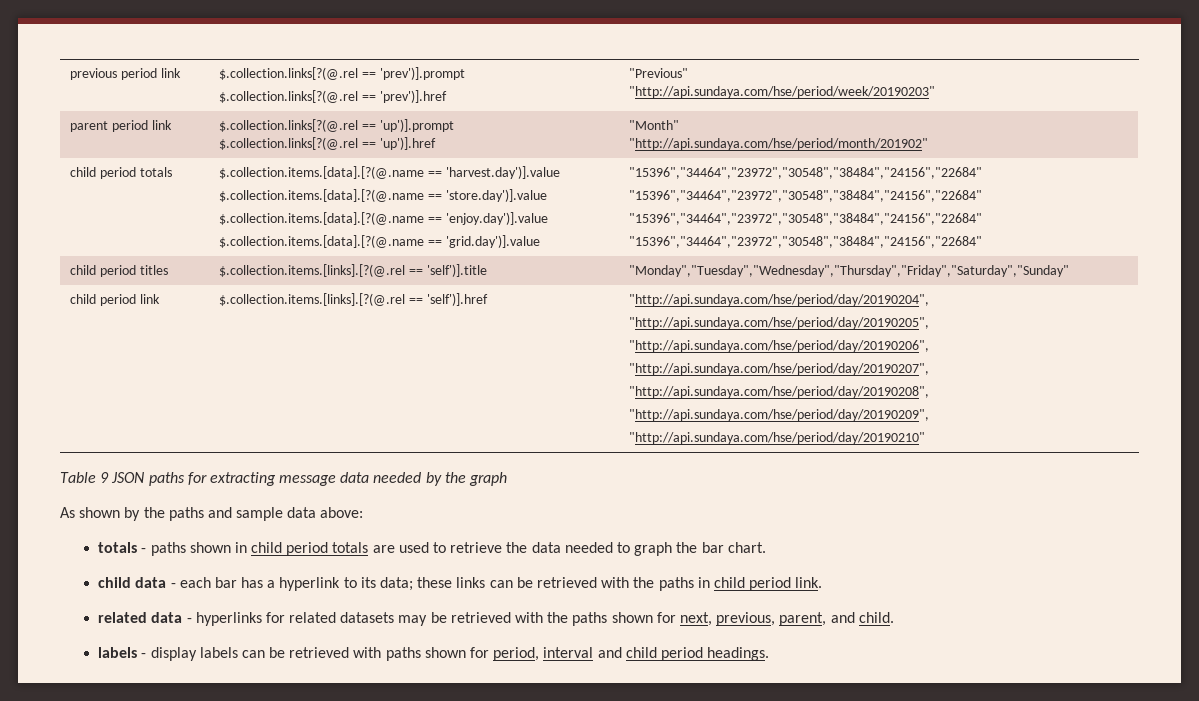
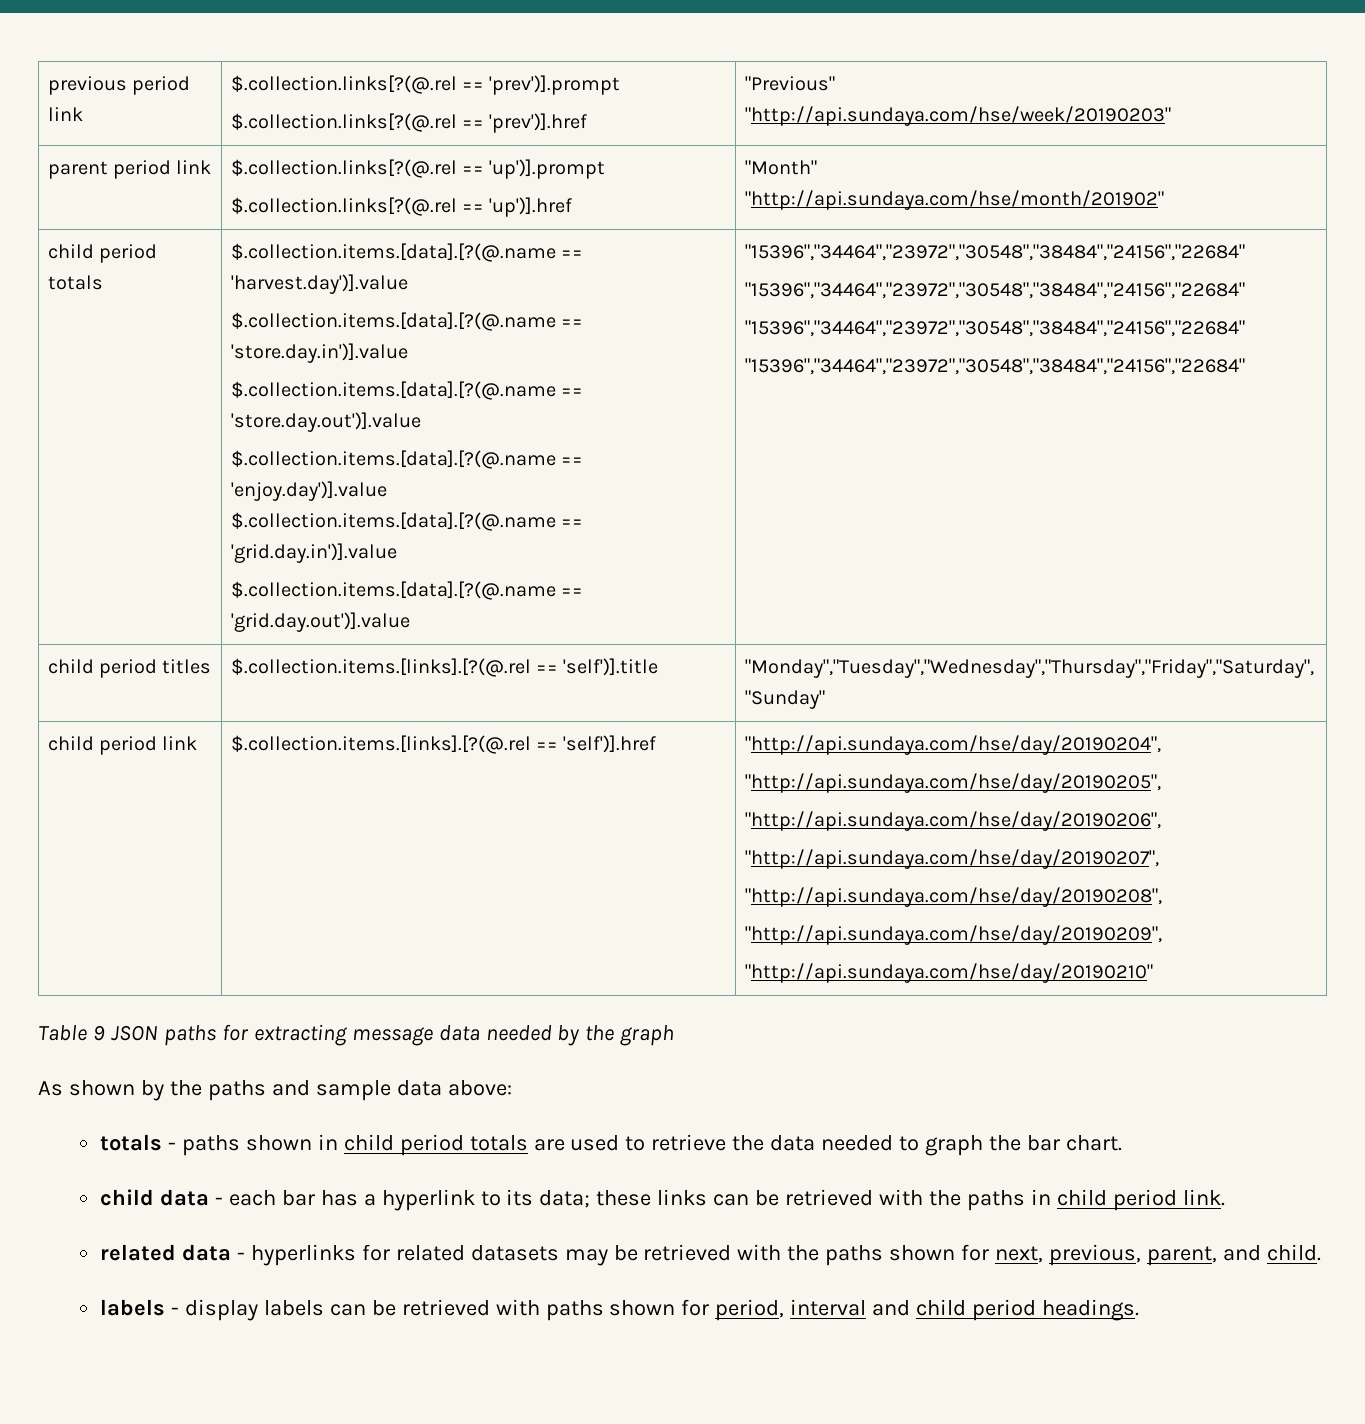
  previous period link | $.collection.links[?(@.rel == 'prev')].prompt
  $.collection.links[?(@.rel == 'prev')].href | "Previous"
- "http://api.sundaya.com/hse/period/week/20190203"
+ "http://api.sundaya.com/hse/week/20190203"
  parent period link | $.collection.links[?(@.rel == 'up')].prompt
  $.collection.links[?(@.rel == 'up')].href | "Month"
- "http://api.sundaya.com/hse/period/month/201902"
+ "http://api.sundaya.com/hse/month/201902"
  child period totals | $.collection.items.[data].[?(@.name == 'harvest.day')].value
- $.collection.items.[data].[?(@.name == 'store.day')].value
+ $.collection.items.[data].[?(@.name == 'store.day.in')].value
+ $.collection.items.[data].[?(@.name == 'store.day.out')].value
  $.collection.items.[data].[?(@.name == 'enjoy.day')].value
- $.collection.items.[data].[?(@.name == 'grid.day')].value | "15396","34464","23972","30548","38484","24156","22684"
+ $.collection.items.[data].[?(@.name == 'grid.day.in')].value
+ $.collection.items.[data].[?(@.name == 'grid.day.out')].value | "15396","34464","23972","30548","38484","24156","22684"
- child period link | $.collection.items.[links].[?(@.rel == 'self')].href | "http://api.sundaya.com/hse/period/day/20190204",
- "http://api.sundaya.com/hse/period/day/20190205",
- "http://api.sundaya.com/hse/period/day/20190206",
- "http://api.sundaya.com/hse/period/day/20190207",
- "http://api.sundaya.com/hse/period/day/20190208",
- "http://api.sundaya.com/hse/period/day/20190209",
- "http://api.sundaya.com/hse/period/day/20190210"
+ child period link | $.collection.items.[links].[?(@.rel == 'self')].href | "http://api.sundaya.com/hse/day/20190204",
+ "http://api.sundaya.com/hse/day/20190205",
+ "http://api.sundaya.com/hse/day/20190206",
+ "http://api.sundaya.com/hse/day/20190207",
+ "http://api.sundaya.com/hse/day/20190208",
+ "http://api.sundaya.com/hse/day/20190209",
+ "http://api.sundaya.com/hse/day/20190210"

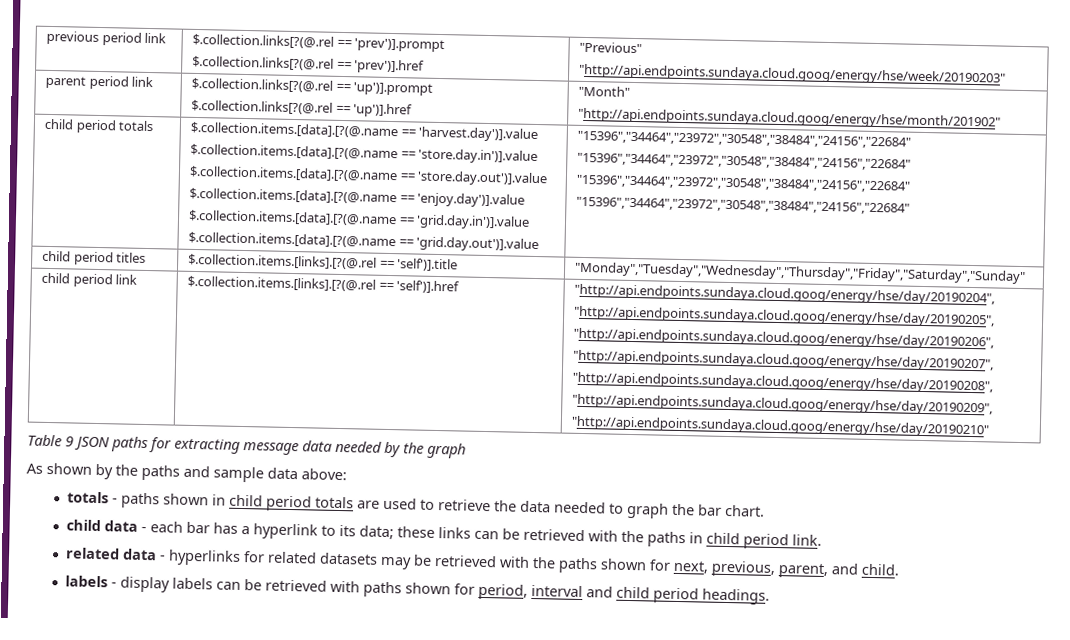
  previous period link | $.collection.links[?(@.rel == 'prev')].prompt
  $.collection.links[?(@.rel == 'prev')].href | "Previous"
- "http://api.sundaya.com/hse/week/20190203"
+ "http://api.endpoints.sundaya.cloud.goog/energy/hse/week/20190203"
  parent period link | $.collection.links[?(@.rel == 'up')].prompt
  $.collection.links[?(@.rel == 'up')].href | "Month"
- "http://api.sundaya.com/hse/month/201902"
+ "http://api.endpoints.sundaya.cloud.goog/energy/hse/month/201902"
- child period link | $.collection.items.[links].[?(@.rel == 'self')].href | "http://api.sundaya.com/hse/day/20190204",
- "http://api.sundaya.com/hse/day/20190205",
- "http://api.sundaya.com/hse/day/20190206",
- "http://api.sundaya.com/hse/day/20190207",
- "http://api.sundaya.com/hse/day/20190208",
- "http://api.sundaya.com/hse/day/20190209",
- "http://api.sundaya.com/hse/day/20190210"
+ child period link | $.collection.items.[links].[?(@.rel == 'self')].href | "http://api.endpoints.sundaya.cloud.goog/energy/hse/day/20190204",
+ "http://api.endpoints.sundaya.cloud.goog/energy/hse/day/20190205",
+ "http://api.endpoints.sundaya.cloud.goog/energy/hse/day/20190206",
+ "http://api.endpoints.sundaya.cloud.goog/energy/hse/day/20190207",
+ "http://api.endpoints.sundaya.cloud.goog/energy/hse/day/20190208",
+ "http://api.endpoints.sundaya.cloud.goog/energy/hse/day/20190209",
+ "http://api.endpoints.sundaya.cloud.goog/energy/hse/day/20190210"

